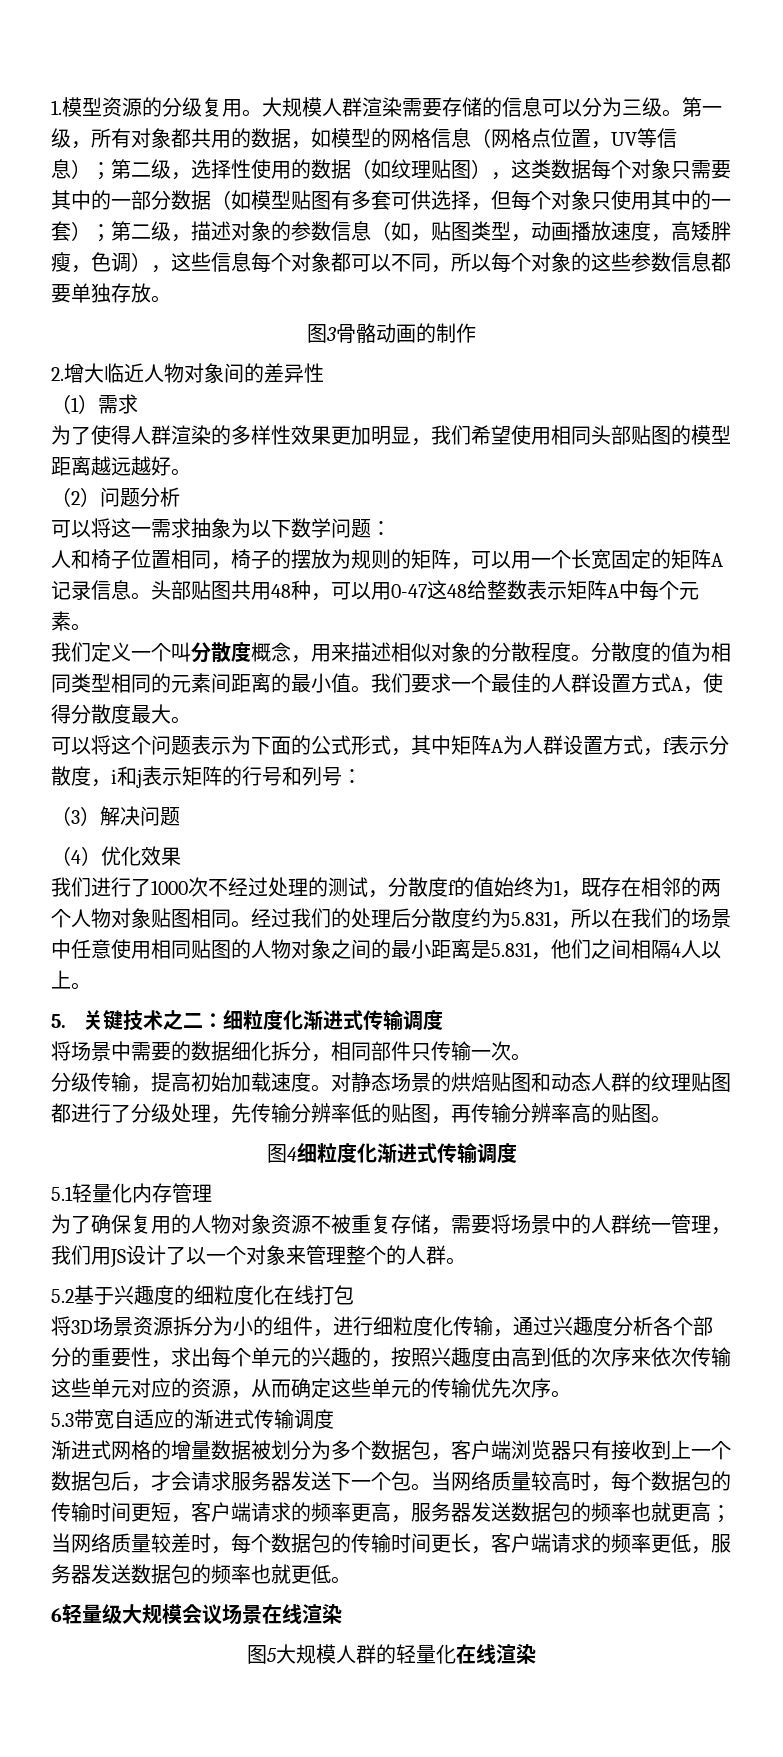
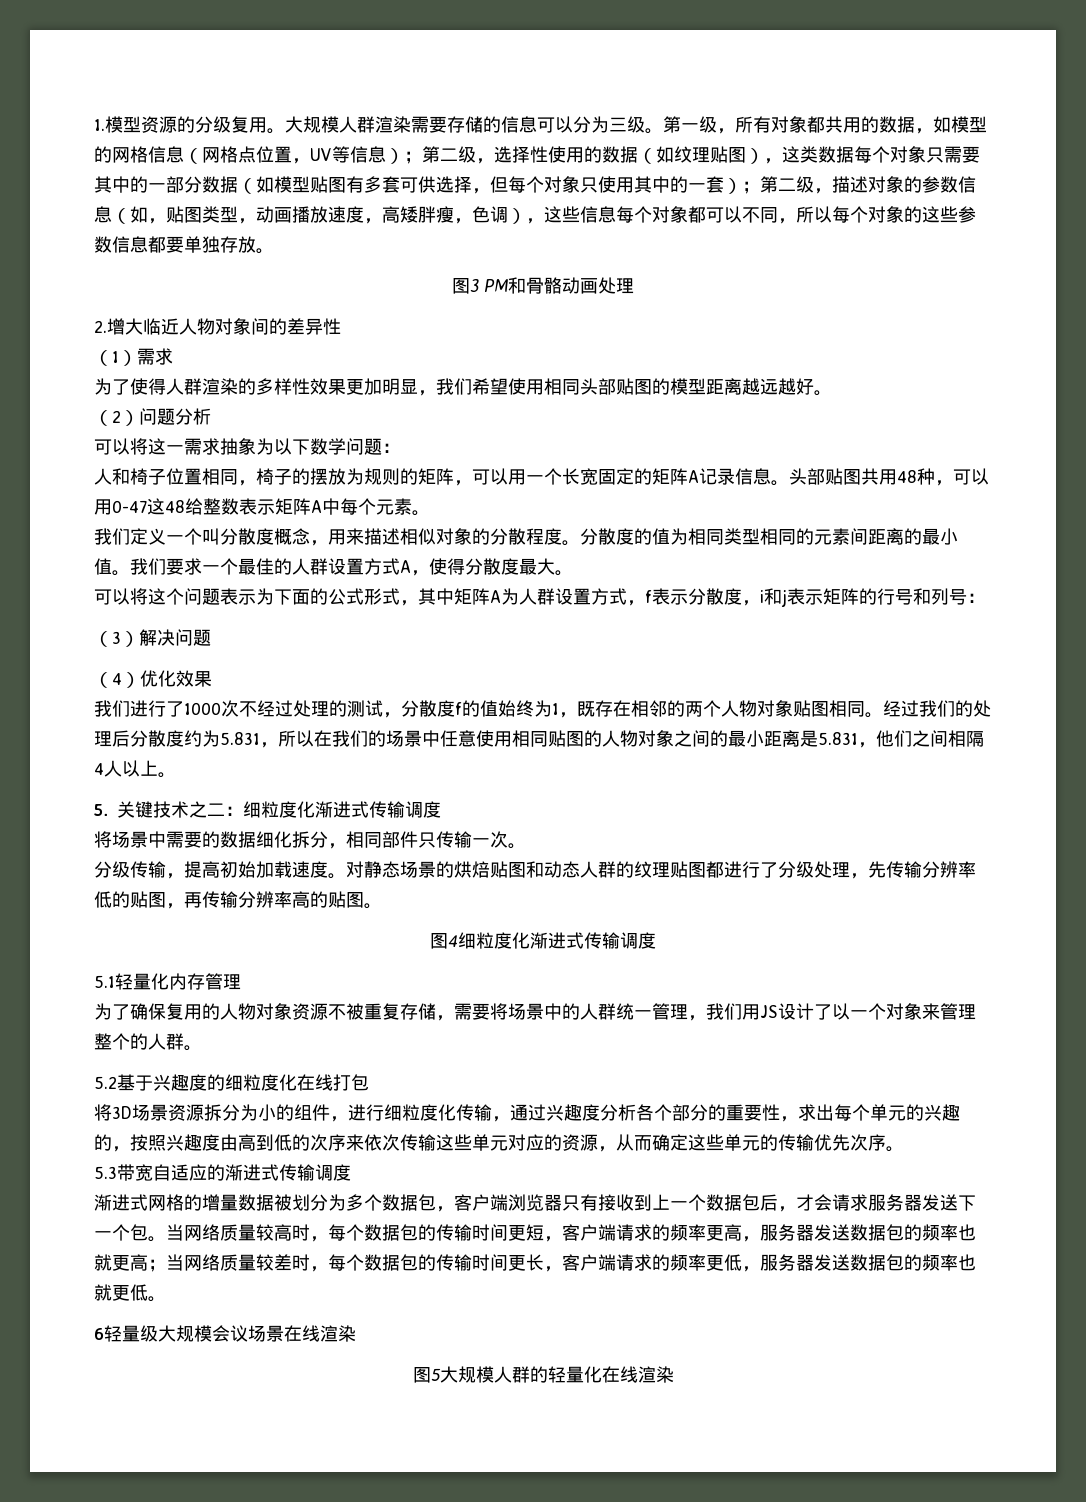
- 图3骨骼动画的制作
+ 图3 PM和骨骼动画处理

